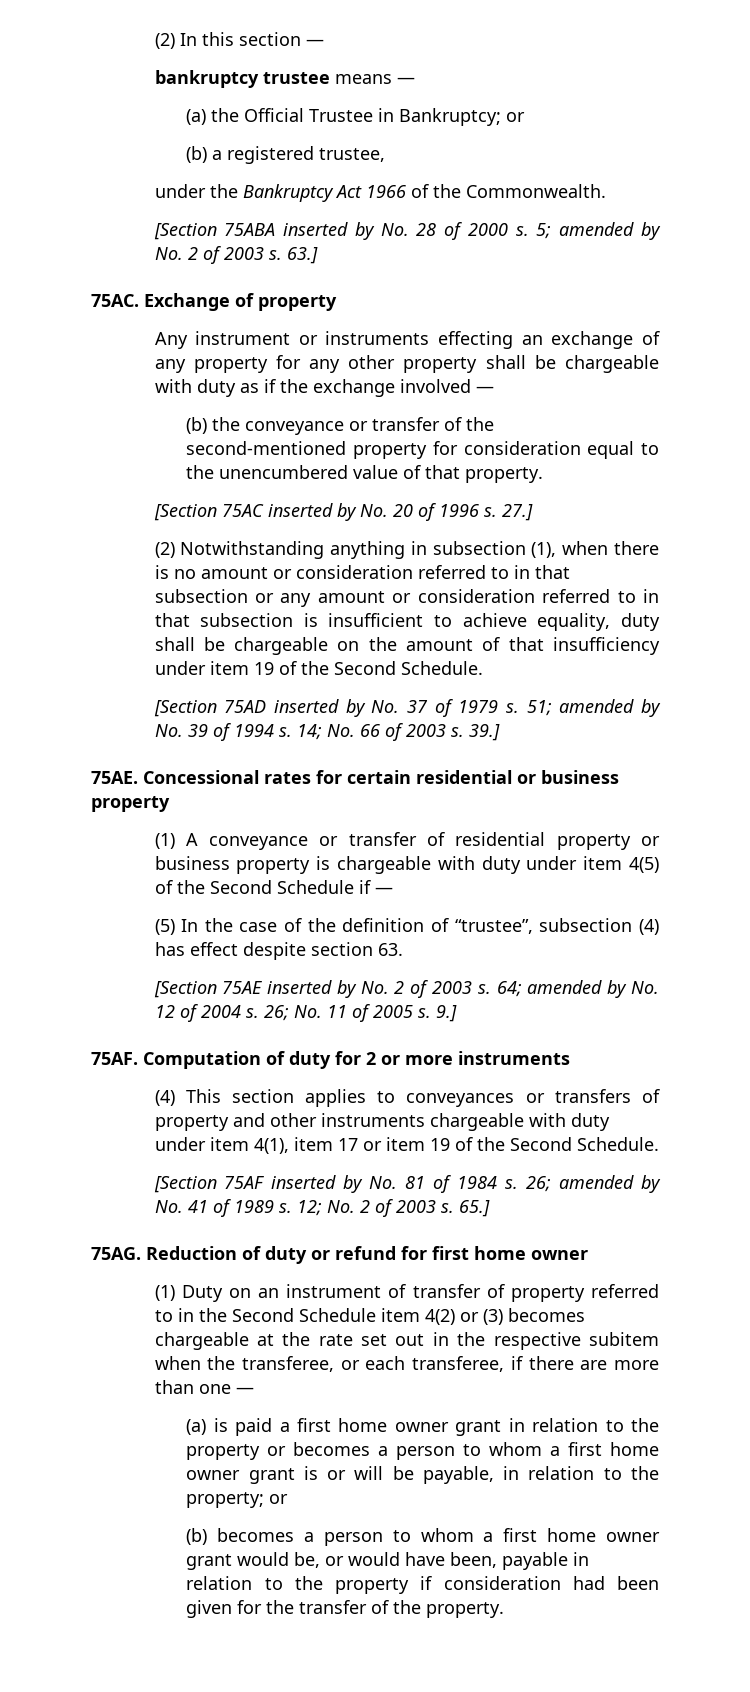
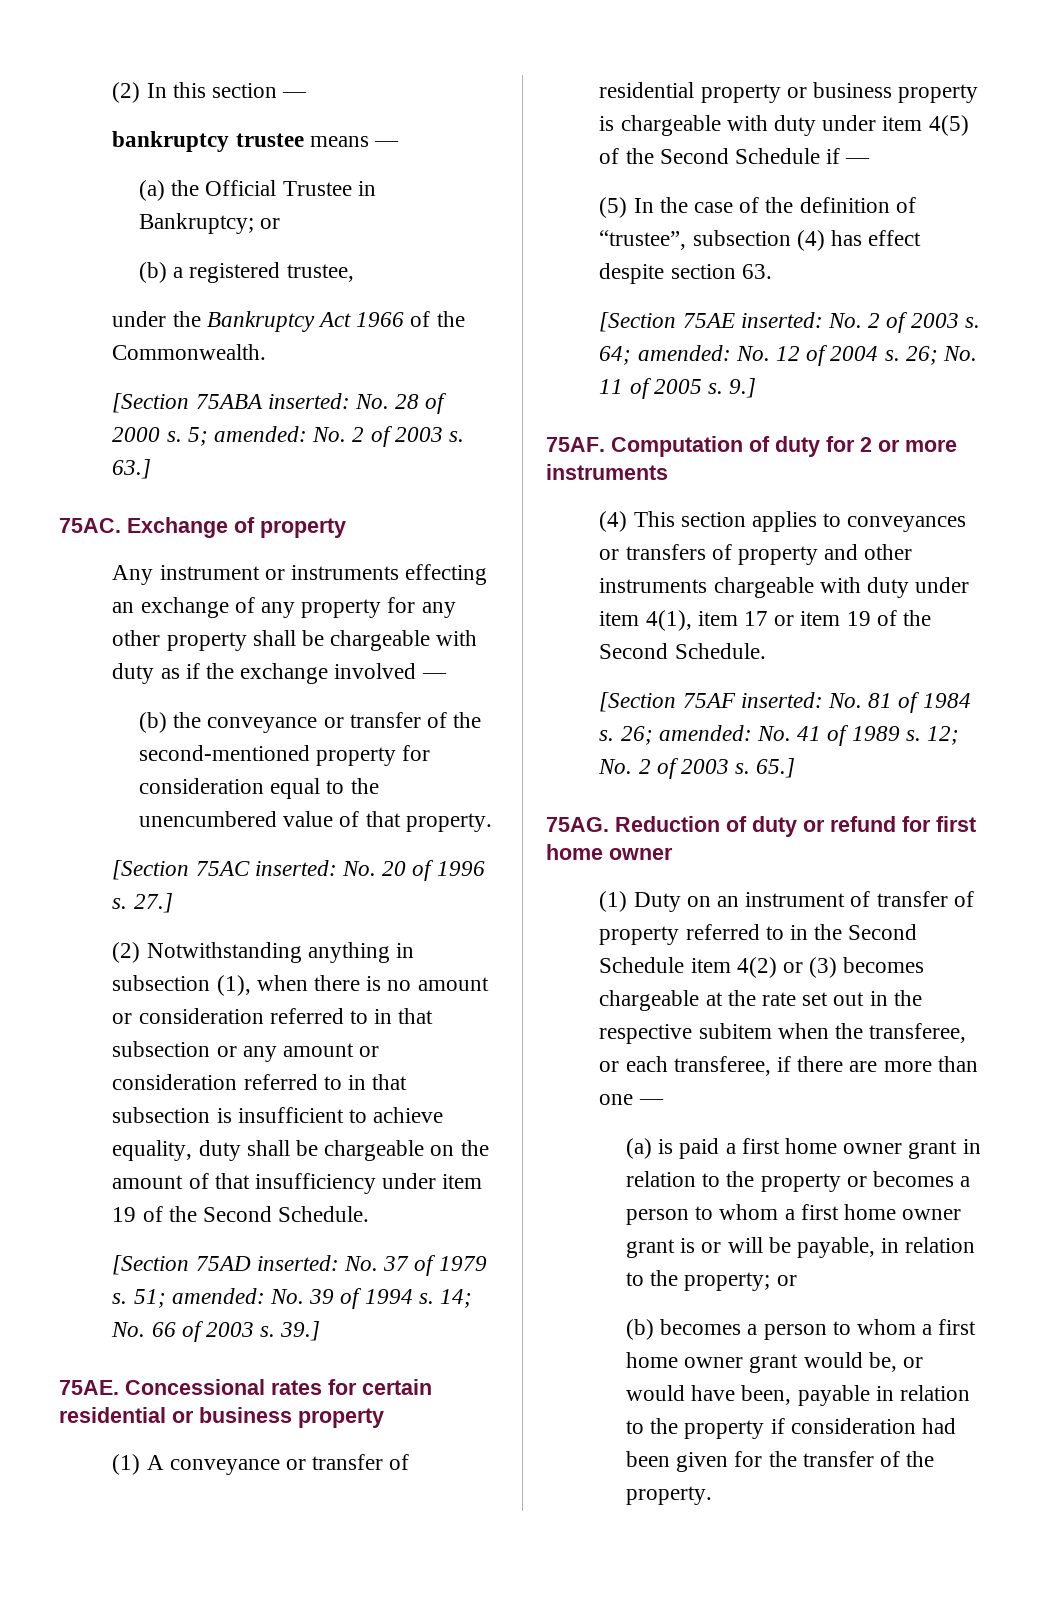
- [Section 75ABA inserted by No. 28 of 2000 s.
+ [Section 75ABA inserted: No. 28 of 2000 s.
- 5; amended by No. 2 of 2003 s.
+ 5; amended: No. 2 of 2003 s.
- [Section 75AC inserted by No. 20 of 1996 s.
+ [Section 75AC inserted: No. 20 of 1996 s.
- [Section 75AD inserted by No. 37 of 1979 s.
+ [Section 75AD inserted: No. 37 of 1979 s.
- 51; amended by No. 39 of 1994 s.
+ 51; amended: No. 39 of 1994 s.
- [Section 75AE inserted by No. 2 of 2003 s.
+ [Section 75AE inserted: No. 2 of 2003 s.
- 64; amended by No. 12 of 2004 s.
+ 64; amended: No. 12 of 2004 s.
- [Section 75AF inserted by No. 81 of 1984 s.
+ [Section 75AF inserted: No. 81 of 1984 s.
- 26; amended by No. 41 of 1989 s.
+ 26; amended: No. 41 of 1989 s.

